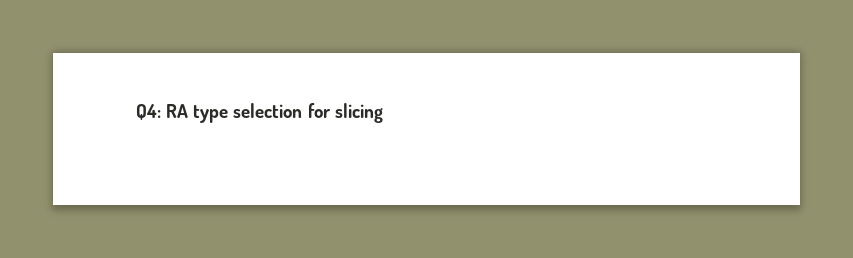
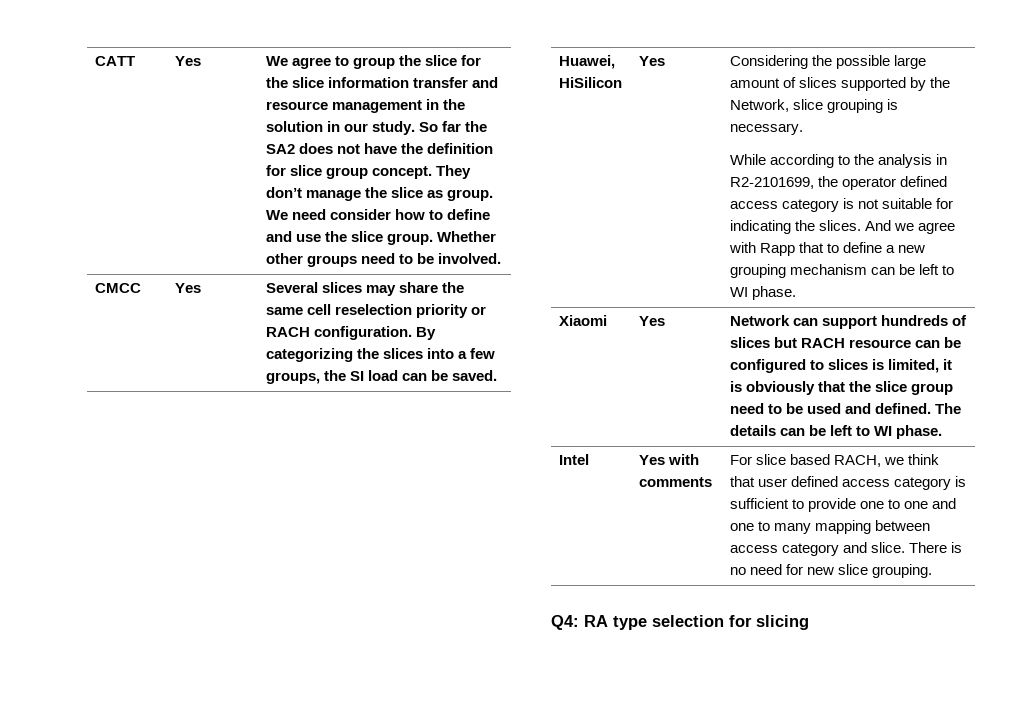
+ CATT | Yes | We agree to group the slice for the slice information transfer and resource management in the solution in our study. So far the SA2 does not have the definition for slice group concept. They don’t manage the slice as group. We need consider how to define and use the slice group. Whether other groups need to be involved.
+ CMCC | Yes | Several slices may share the same cell reselection priority or RACH configuration. By categorizing the slices into a few groups, the SI load can be saved.
+ Huawei, HiSilicon | Yes | Considering the possible large amount of slices supported by the Network, slice grouping is necessary.
+ While according to the analysis in R2-2101699, the operator defined access category is not suitable for indicating the slices. And we agree with Rapp that to define a new grouping mechanism can be left to WI phase.
+ Xiaomi | Yes | Network can support hundreds of slices but RACH resource can be configured to slices is limited, it is obviously that the slice group need to be used and defined. The details can be left to WI phase.
+ Intel | Yes with comments | For slice based RACH, we think that user defined access category is sufficient to provide one to one and one to many mapping between access category and slice. There is no need for new slice grouping.

